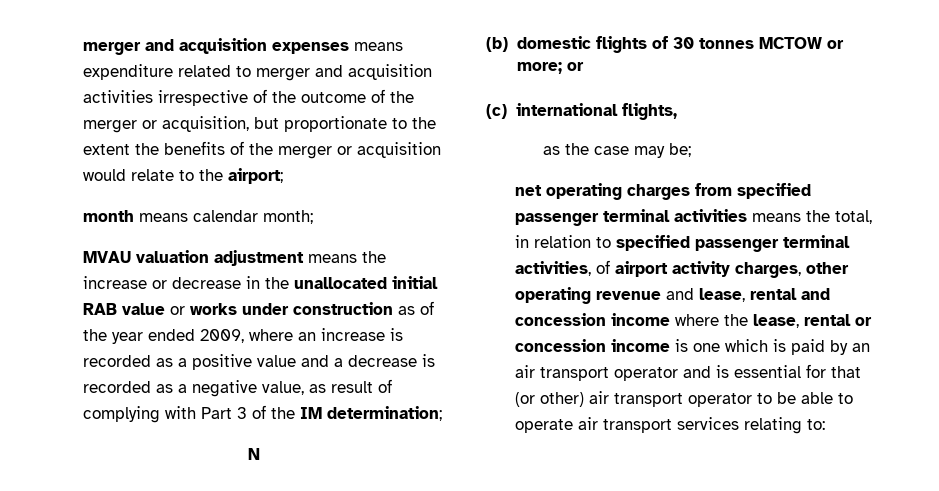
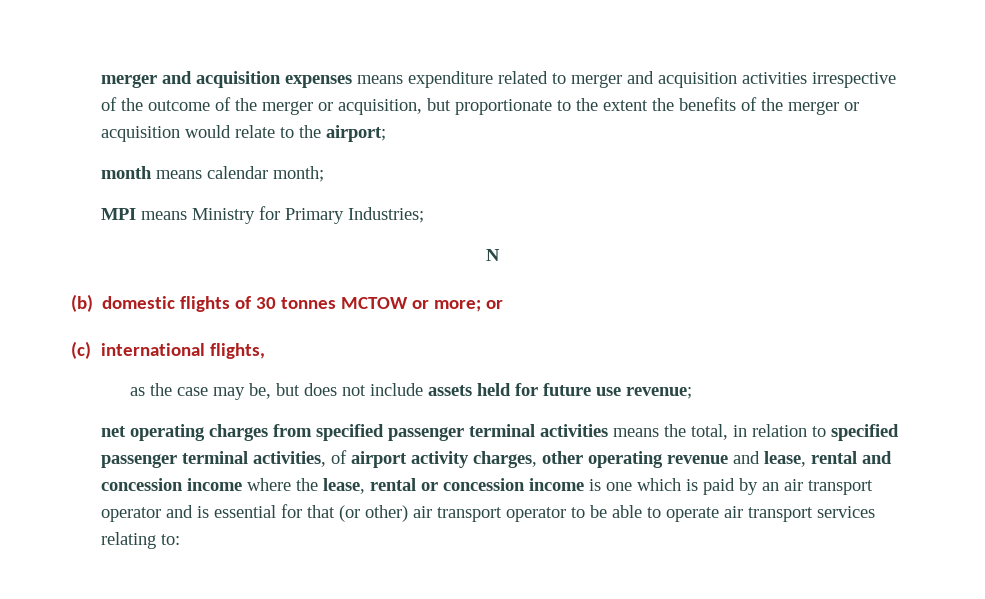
- MVAU valuation adjustment means the increase or decrease in the unallocated initial RAB value or works under construction as of the year ended 2009, where an increase is recorded as a positive value and a decrease is recorded as a negative value, as result of complying with Part 3 of the IM determination;
+ MPI means Ministry for Primary Industries;
- as the case may be;
+ as the case may be, but does not include assets held for future use revenue;

